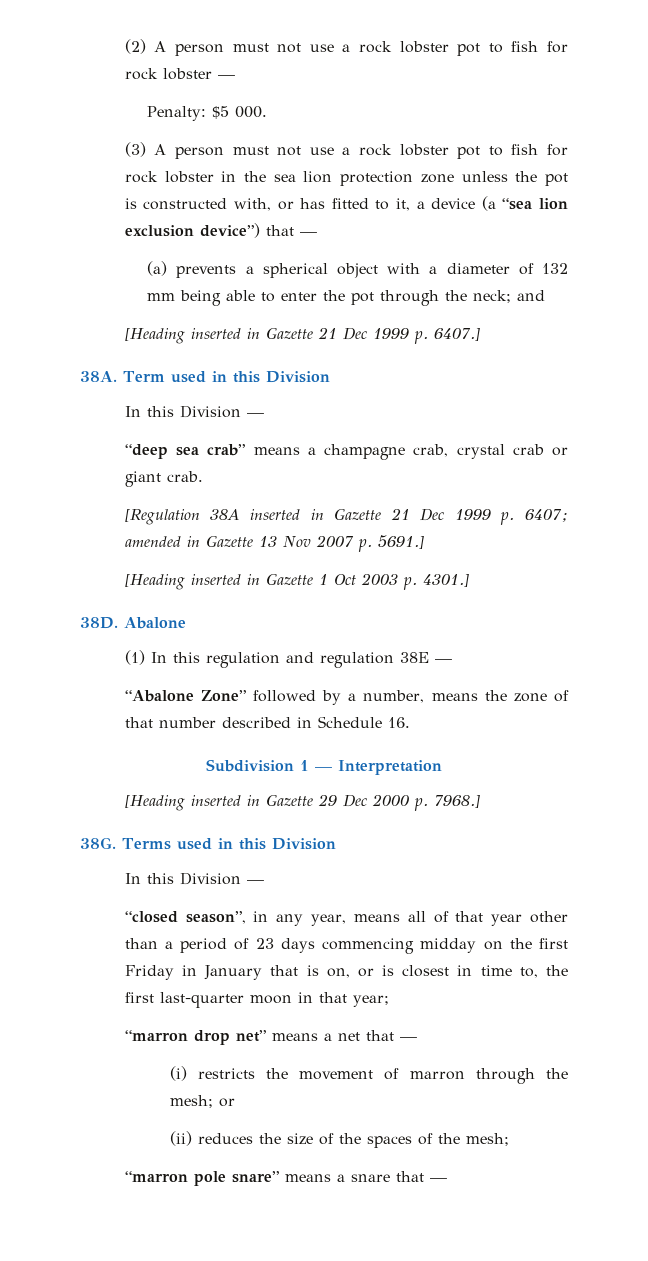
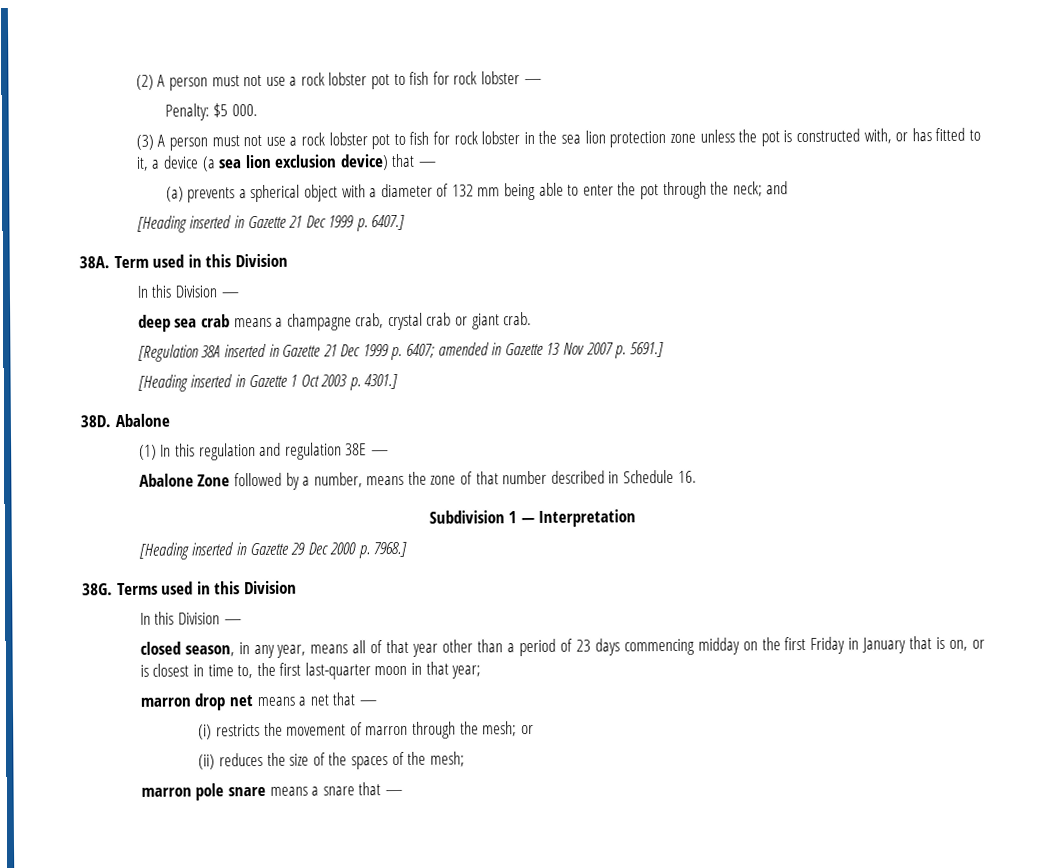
- (3) A person must not use a rock lobster pot to fish for rock lobster in the sea lion protection zone unless the pot is constructed with, or has fitted to it, a device (a “sea lion exclusion device”) that —
+ (3) A person must not use a rock lobster pot to fish for rock lobster in the sea lion protection zone unless the pot is constructed with, or has fitted to it, a device (a sea lion exclusion device) that —
- “deep sea crab” means a champagne crab, crystal crab or giant crab.
+ deep sea crab means a champagne crab, crystal crab or giant crab.
- “Abalone Zone” followed by a number, means the zone of that number described in Schedule 16.
+ Abalone Zone followed by a number, means the zone of that number described in Schedule 16.
- “closed season”, in any year, means all of that year other than a period of 23 days commencing midday on the first Friday in January that is on, or is closest in time to, the first last-quarter moon in that year;
+ closed season, in any year, means all of that year other than a period of 23 days commencing midday on the first Friday in January that is on, or is closest in time to, the first last-quarter moon in that year;
- “marron drop net” means a net that —
+ marron drop net means a net that —
- “marron pole snare” means a snare that —
+ marron pole snare means a snare that —

